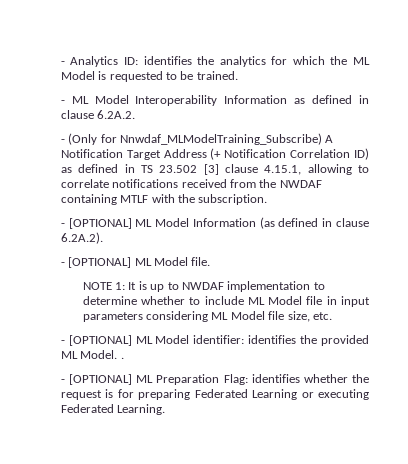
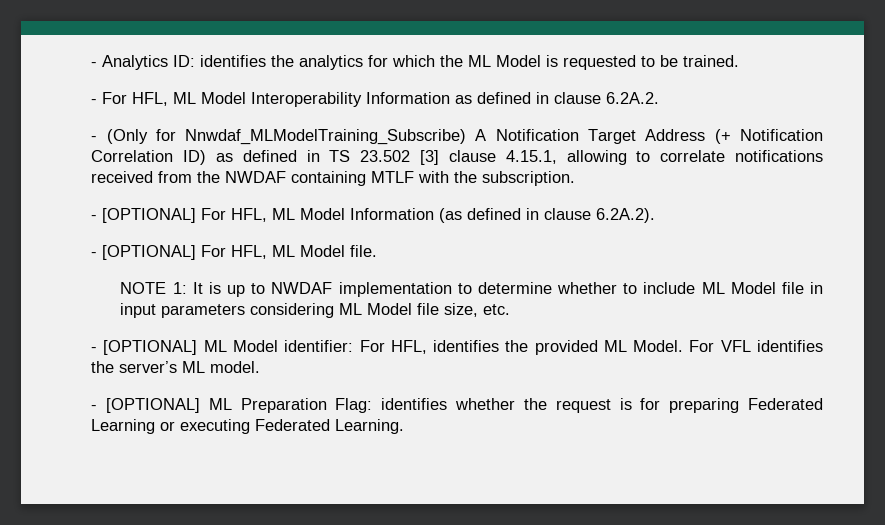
- - ML Model Interoperability Information as defined in clause 6.2A.2.
+ - For HFL, ML Model Interoperability Information as defined in clause 6.2A.2.
- - [OPTIONAL] ML Model Information (as defined in clause 6.2A.2).
+ - [OPTIONAL] For HFL, ML Model Information (as defined in clause 6.2A.2).
- - [OPTIONAL] ML Model file.
+ - [OPTIONAL] For HFL, ML Model file.
- - [OPTIONAL] ML Model identifier: identifies the provided ML Model. .
+ - [OPTIONAL] ML Model identifier: For HFL, identifies the provided ML Model. For VFL identifies the server’s ML model.

